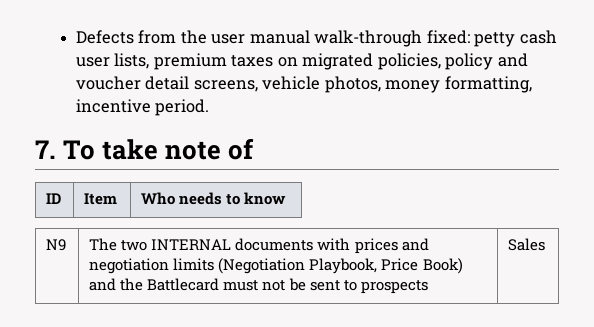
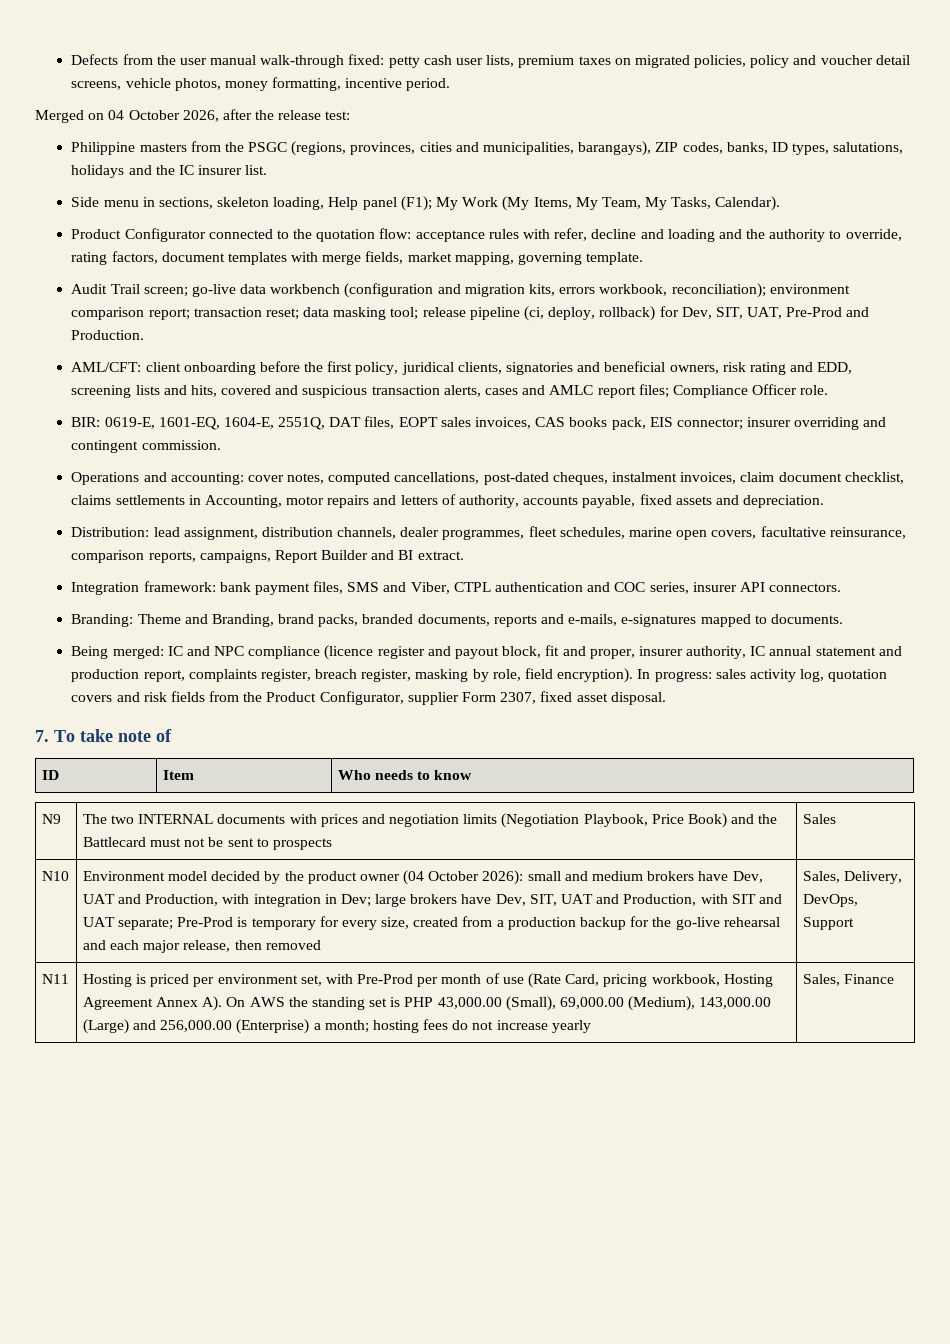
+ Merged on 04 October 2026, after the release test:
+ Philippine masters from the PSGC (regions, provinces, cities and municipalities, barangays), ZIP codes, banks, ID types, salutations, holidays and the IC insurer list.
+ Side menu in sections, skeleton loading, Help panel (F1); My Work (My Items, My Team, My Tasks, Calendar).
+ Product Configurator connected to the quotation flow: acceptance rules with refer, decline and loading and the authority to override, rating factors, document templates with merge fields, market mapping, governing template.
+ Audit Trail screen; go-live data workbench (configuration and migration kits, errors workbook, reconciliation); environment comparison report; transaction reset; data masking tool; release pipeline (ci, deploy, rollback) for Dev, SIT, UAT, Pre-Prod and Production.
+ AML/CFT: client onboarding before the first policy, juridical clients, signatories and beneficial owners, risk rating and EDD, screening lists and hits, covered and suspicious transaction alerts, cases and AMLC report files; Compliance Officer role.
+ BIR: 0619-E, 1601-EQ, 1604-E, 2551Q, DAT files, EOPT sales invoices, CAS books pack, EIS connector; insurer overriding and contingent commission.
+ Operations and accounting: cover notes, computed cancellations, post-dated cheques, instalment invoices, claim document checklist, claims settlements in Accounting, motor repairs and letters of authority, accounts payable, fixed assets and depreciation.
+ Distribution: lead assignment, distribution channels, dealer programmes, fleet schedules, marine open covers, facultative reinsurance, comparison reports, campaigns, Report Builder and BI extract.
+ Integration framework: bank payment files, SMS and Viber, CTPL authentication and COC series, insurer API connectors.
+ Branding: Theme and Branding, brand packs, branded documents, reports and e-mails, e-signatures mapped to documents.
+ Being merged: IC and NPC compliance (licence register and payout block, fit and proper, insurer authority, IC annual statement and production report, complaints register, breach register, masking by role, field encryption). In progress: sales activity log, quotation covers and risk fields from the Product Configurator, supplier Form 2307, fixed asset disposal.
+ N10 | Environment model decided by the product owner (04 October 2026): small and medium brokers have Dev, UAT and Production, with integration in Dev; large brokers have Dev, SIT, UAT and Production, with SIT and UAT separate; Pre-Prod is temporary for every size, created from a production backup for the go-live rehearsal and each major release, then removed | Sales, Delivery, DevOps, Support
+ N11 | Hosting is priced per environment set, with Pre-Prod per month of use (Rate Card, pricing workbook, Hosting Agreement Annex A). On AWS the standing set is PHP 43,000.00 (Small), 69,000.00 (Medium), 143,000.00 (Large) and 256,000.00 (Enterprise) a month; hosting fees do not increase yearly | Sales, Finance

